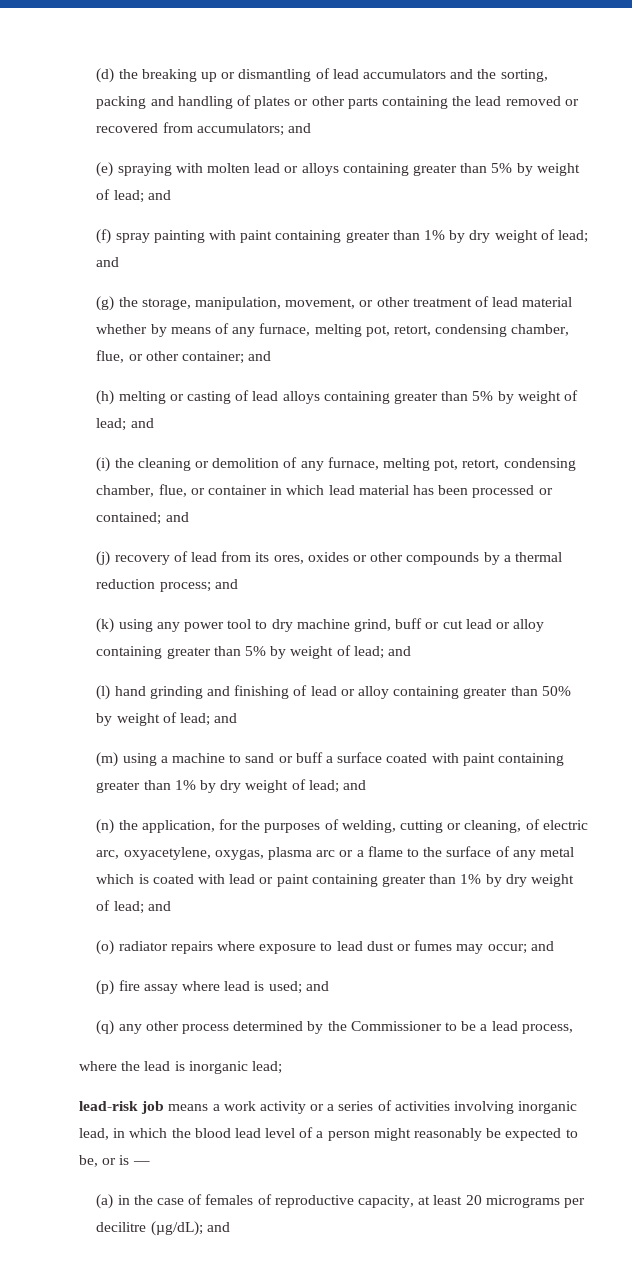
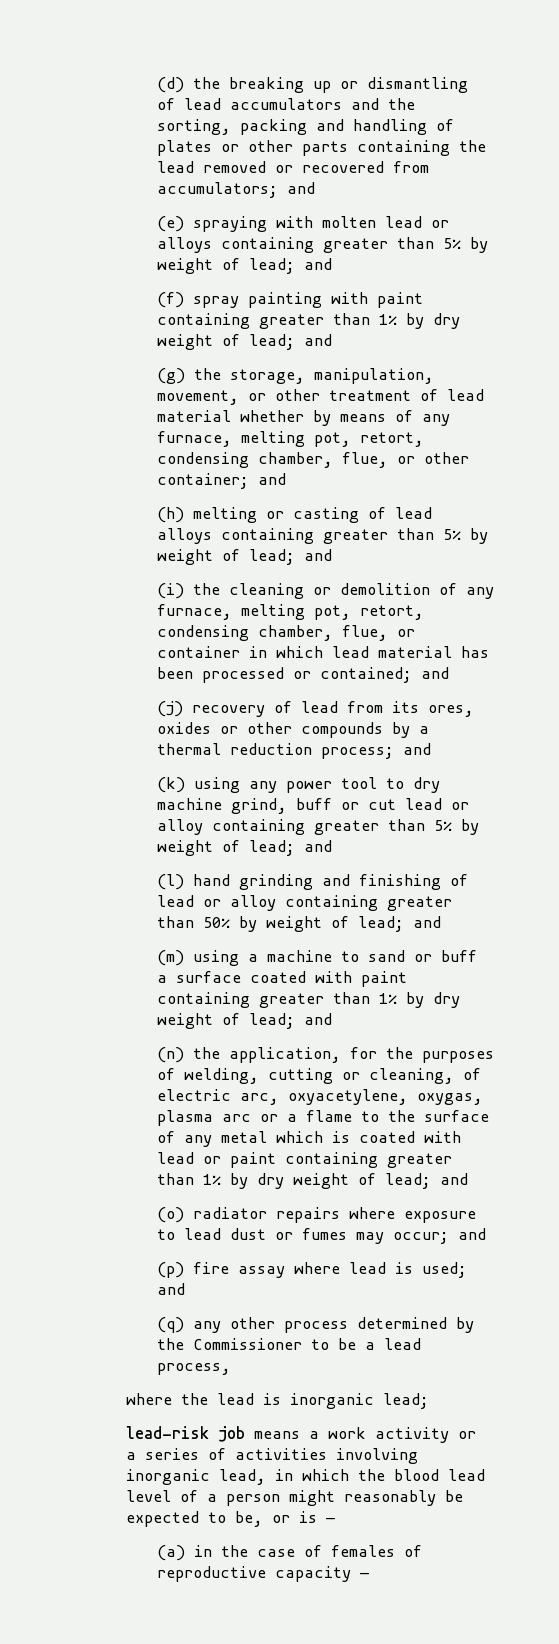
- (a) in the case of females of reproductive capacity, at least 20 micrograms per decilitre (µg/dL); and
+ (a) in the case of females of reproductive capacity —

